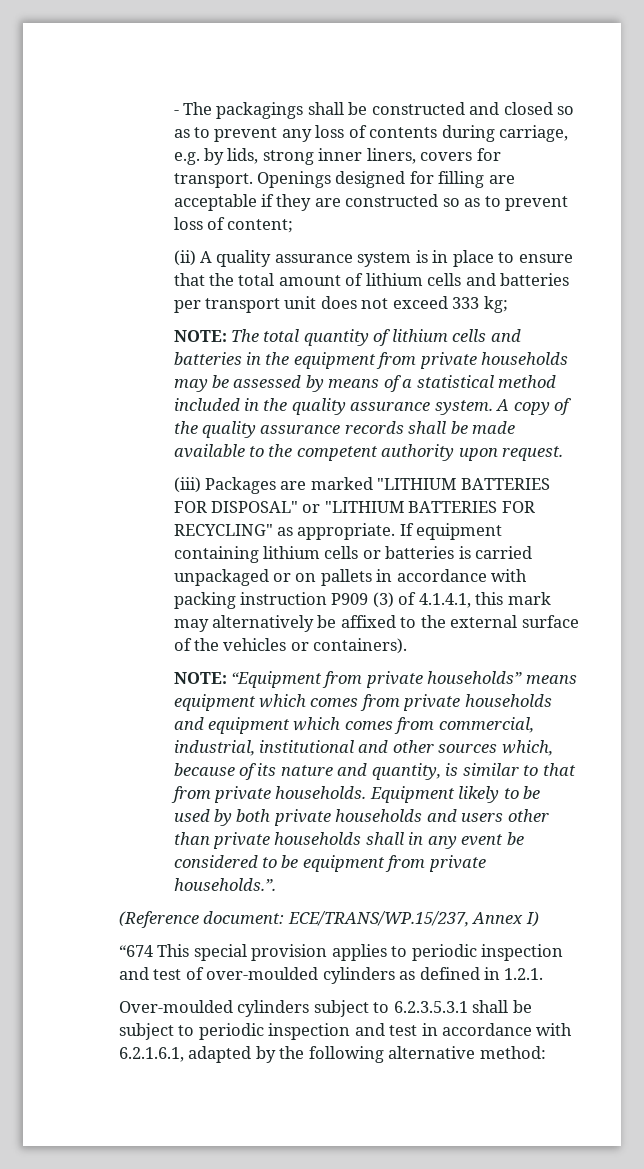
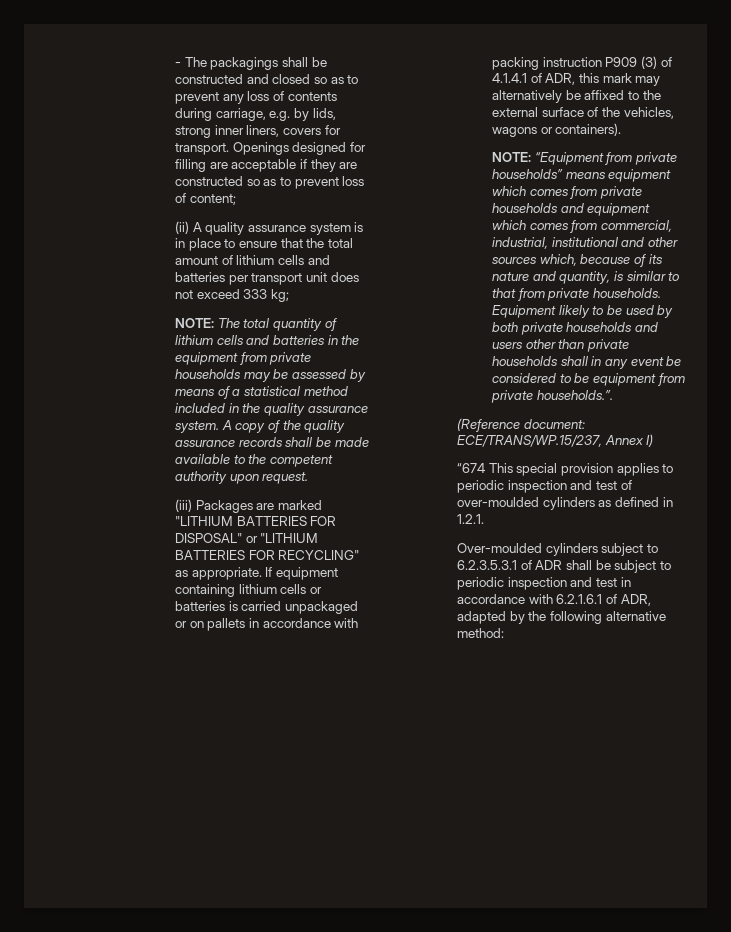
- If equipment containing lithium cells or batteries is carried unpackaged or on pallets in accordance with packing instruction P909 (3) of 4.1.4.1, this mark may alternatively be affixed to the external surface of the vehicles or containers).
+ If equipment containing lithium cells or batteries is carried unpackaged or on pallets in accordance with packing instruction P909 (3) of 4.1.4.1 of ADR, this mark may alternatively be affixed to the external surface of the vehicles, wagons or containers).
- Over-moulded cylinders subject to 6.2.3.5.3.1 shall be subject to periodic inspection and test in accordance with 6.2.1.6.1, adapted by the following alternative method:
+ Over-moulded cylinders subject to 6.2.3.5.3.1 of ADR shall be subject to periodic inspection and test in accordance with 6.2.1.6.1 of ADR, adapted by the following alternative method:

